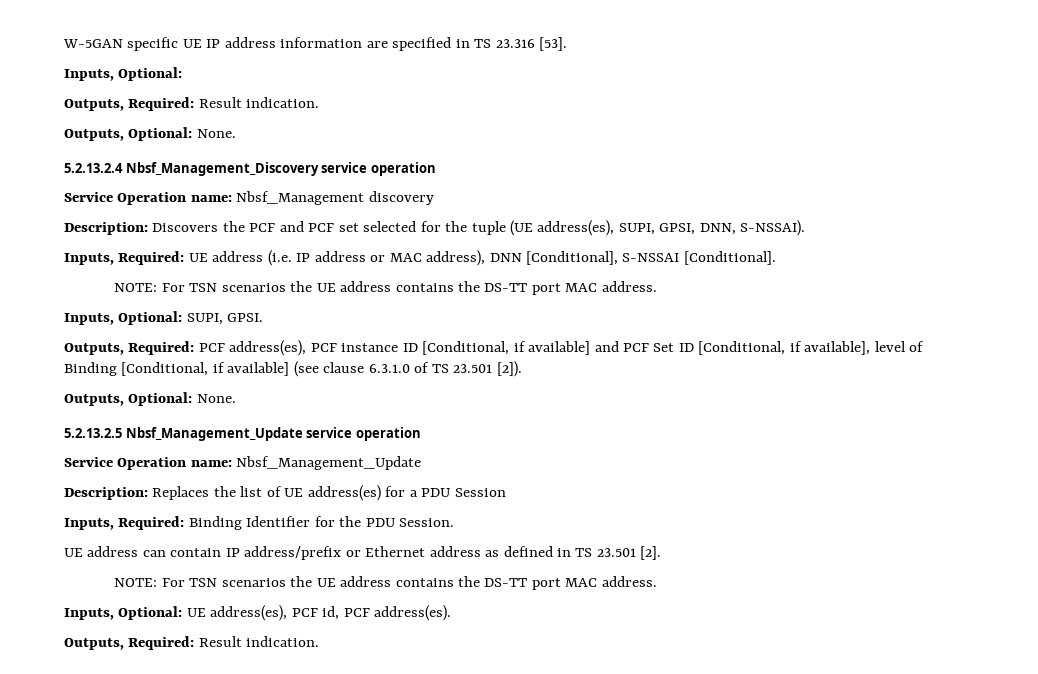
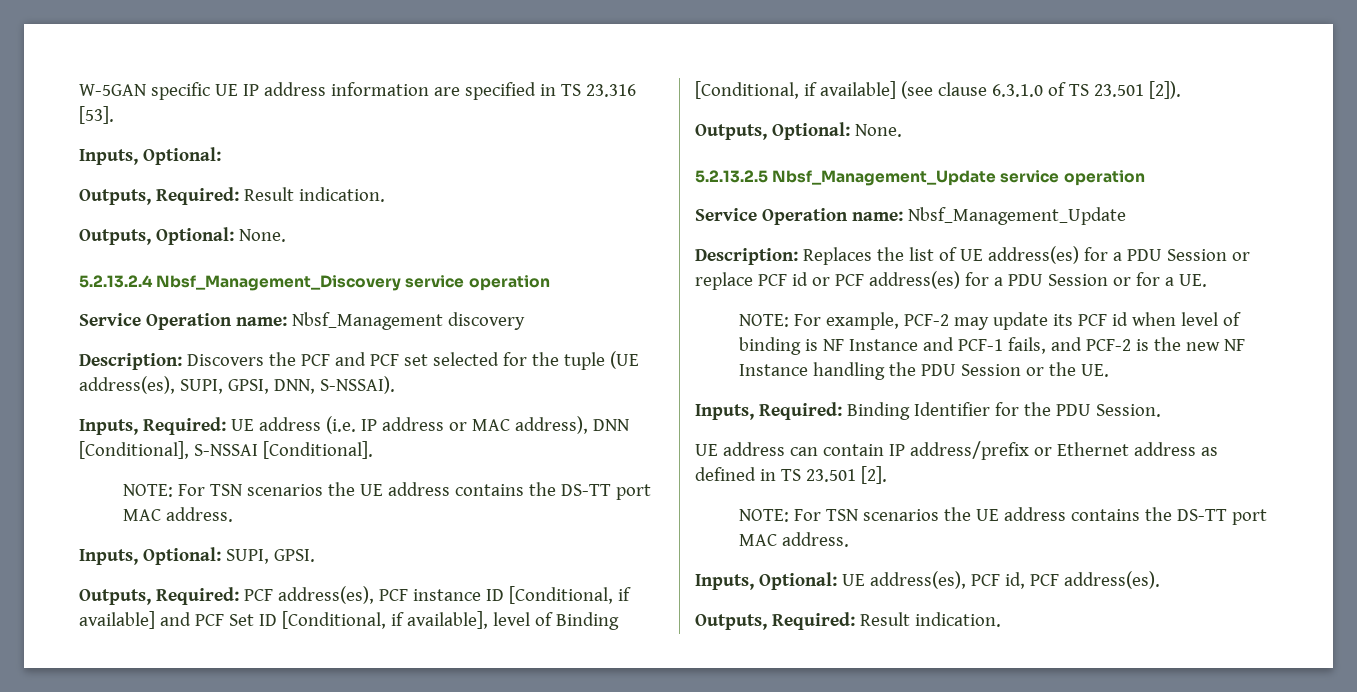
- Description: Replaces the list of UE address(es) for a PDU Session
+ Description: Replaces the list of UE address(es) for a PDU Session or replace PCF id or PCF address(es) for a PDU Session or for a UE.
+ NOTE: For example, PCF-2 may update its PCF id when level of binding is NF Instance and PCF-1 fails, and PCF-2 is the new NF Instance handling the PDU Session or the UE.

